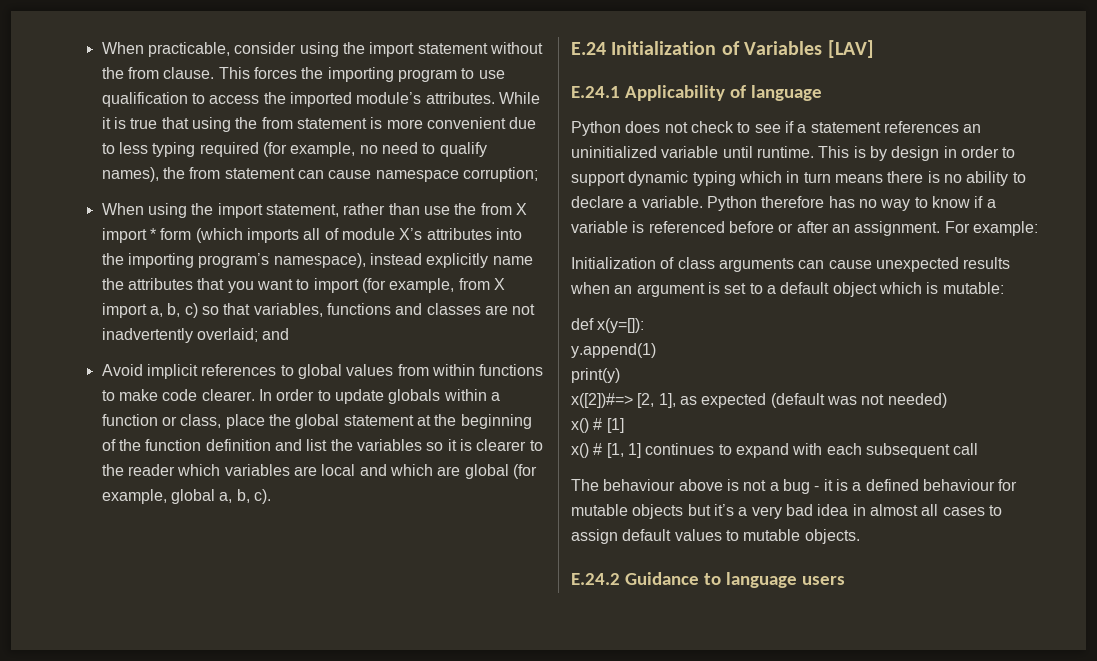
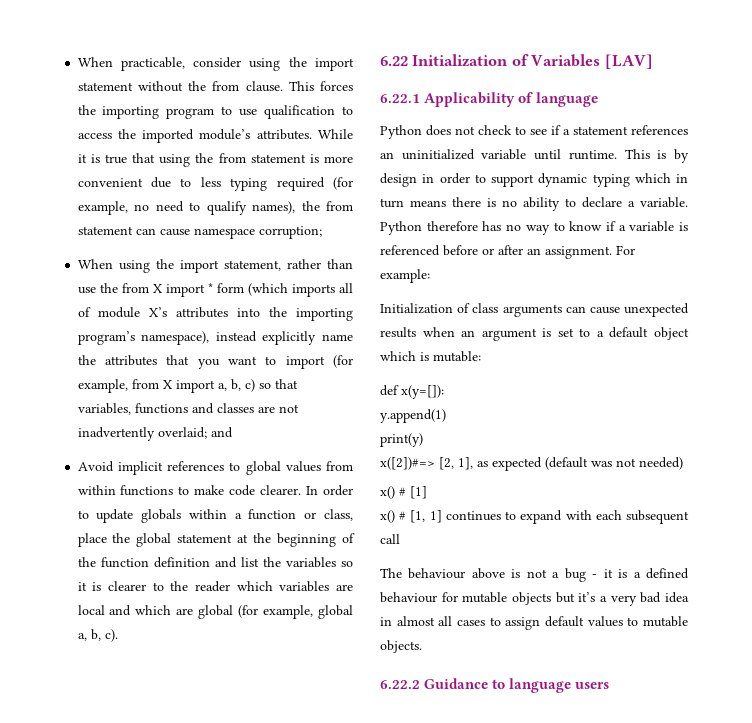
- E.24 Initialization of Variables [LAV]
+ 6.22 Initialization of Variables [LAV]
- E.24.1 Applicability of language
+ 6.22.1 Applicability of language
- E.24.2 Guidance to language users
+ 6.22.2 Guidance to language users

